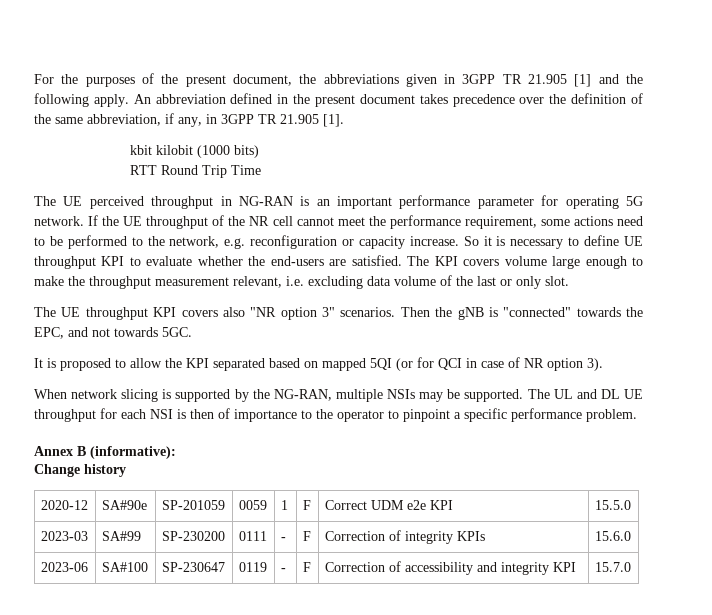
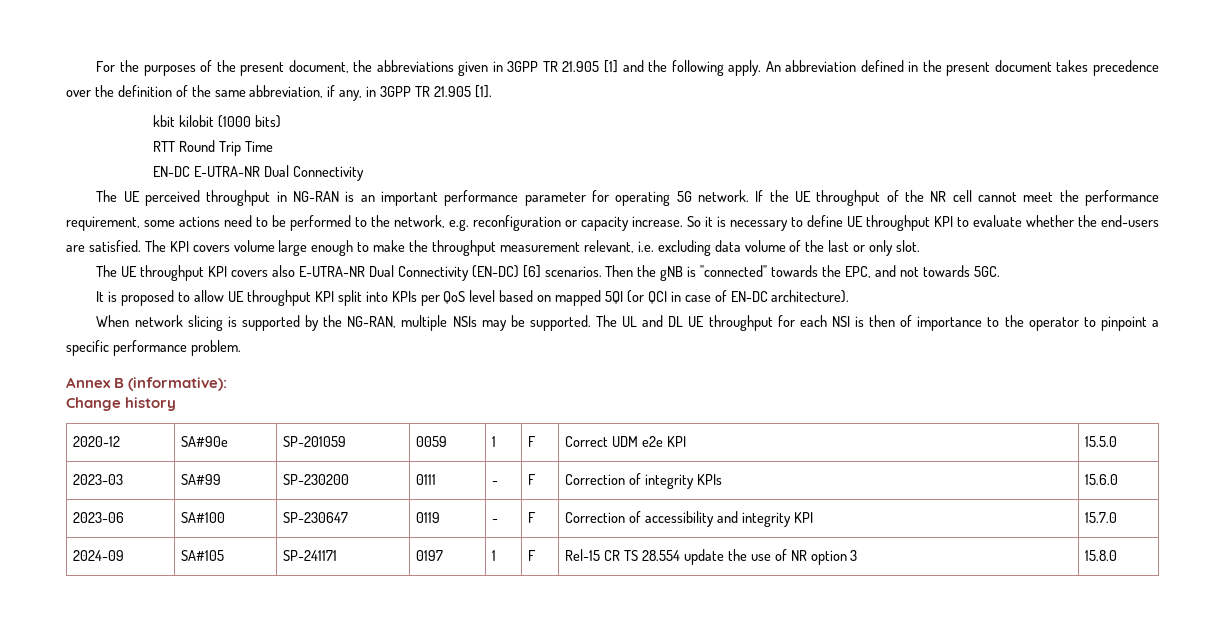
+ EN-DC E-UTRA-NR Dual Connectivity
- The UE throughput KPI covers also "NR option 3" scenarios.
+ The UE throughput KPI covers also E-UTRA-NR Dual Connectivity (EN-DC) [6] scenarios.
- It is proposed to allow the KPI separated based on mapped 5QI (or for QCI in case of NR option 3).
+ It is proposed to allow UE throughput KPI split into KPIs per QoS level based on mapped 5QI (or QCI in case of EN-DC architecture).
+ 2024-09 | SA#105 | SP-241171 | 0197 | 1 | F | Rel-15 CR TS 28.554 update the use of NR option 3 | 15.8.0

